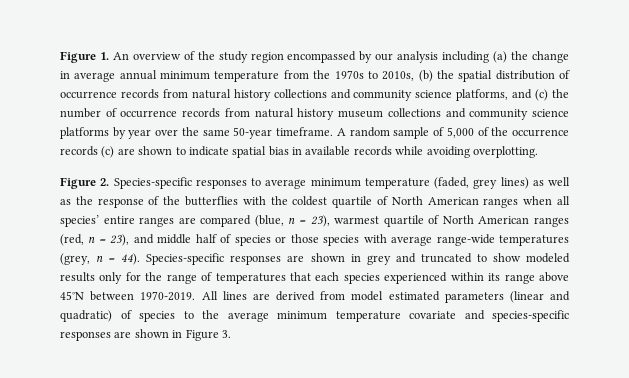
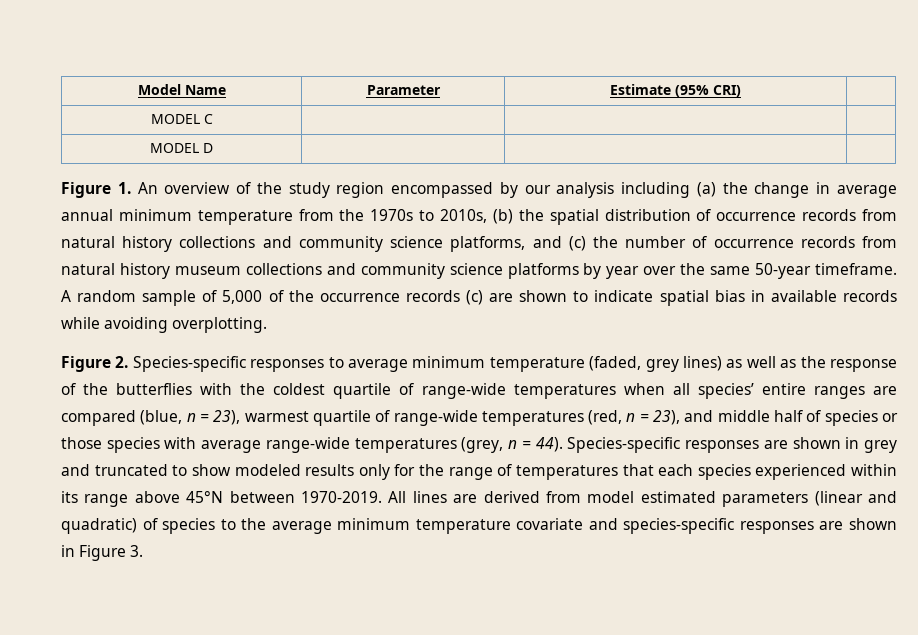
+ Model Name | Parameter | Estimate (95% CRI) |
+ MODEL C | | |
+ MODEL D | | |
- Figure 2. Species-specific responses to average minimum temperature (faded, grey lines) as well as the response of the butterflies with the coldest quartile of North American ranges when all species’ entire ranges are compared (blue, n = 23), warmest quartile of North American ranges (red, n = 23), and middle half of species or those species with average range-wide temperatures (grey, n = 44).
+ Figure 2. Species-specific responses to average minimum temperature (faded, grey lines) as well as the response of the butterflies with the coldest quartile of range-wide temperatures when all species’ entire ranges are compared (blue, n = 23), warmest quartile of range-wide temperatures (red, n = 23), and middle half of species or those species with average range-wide temperatures (grey, n = 44).

